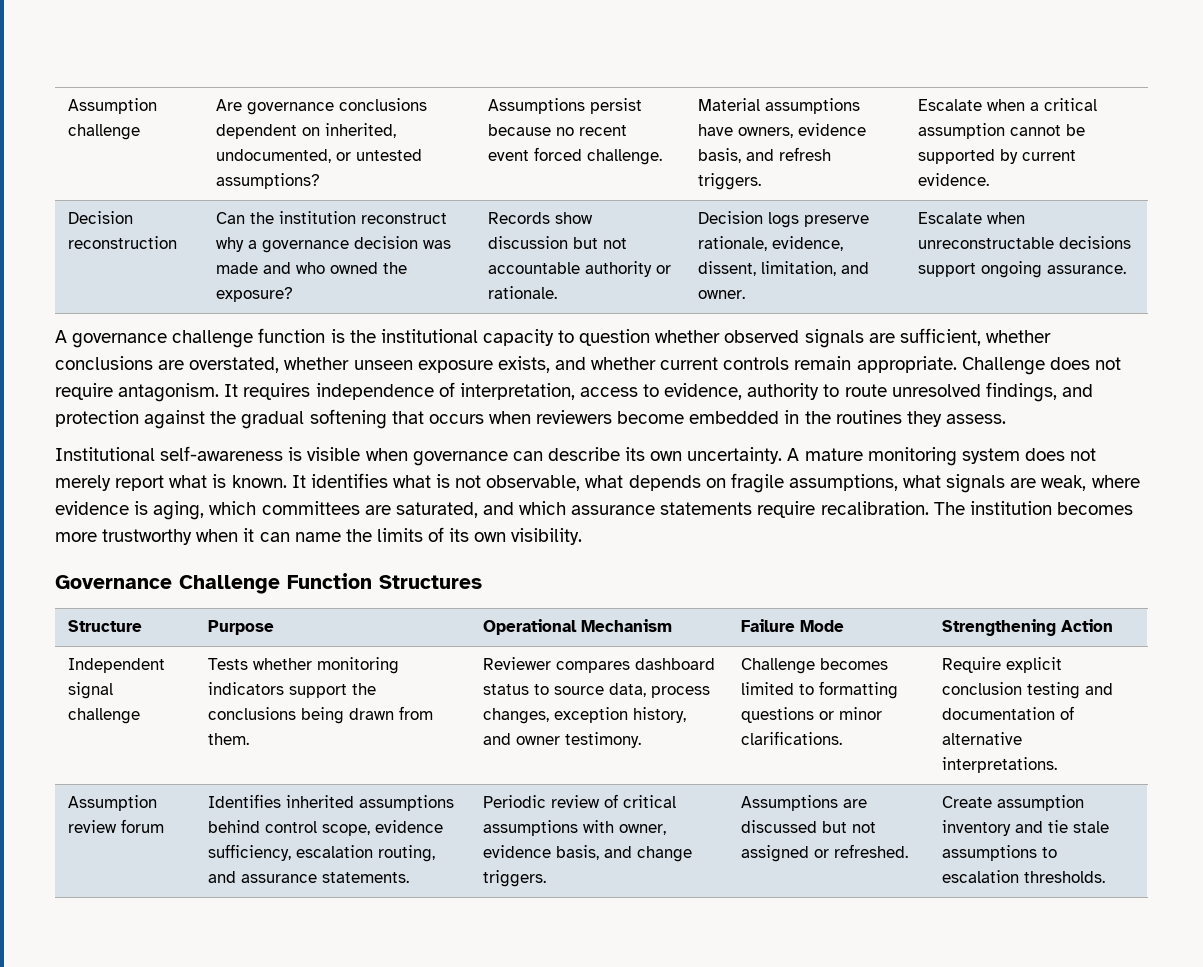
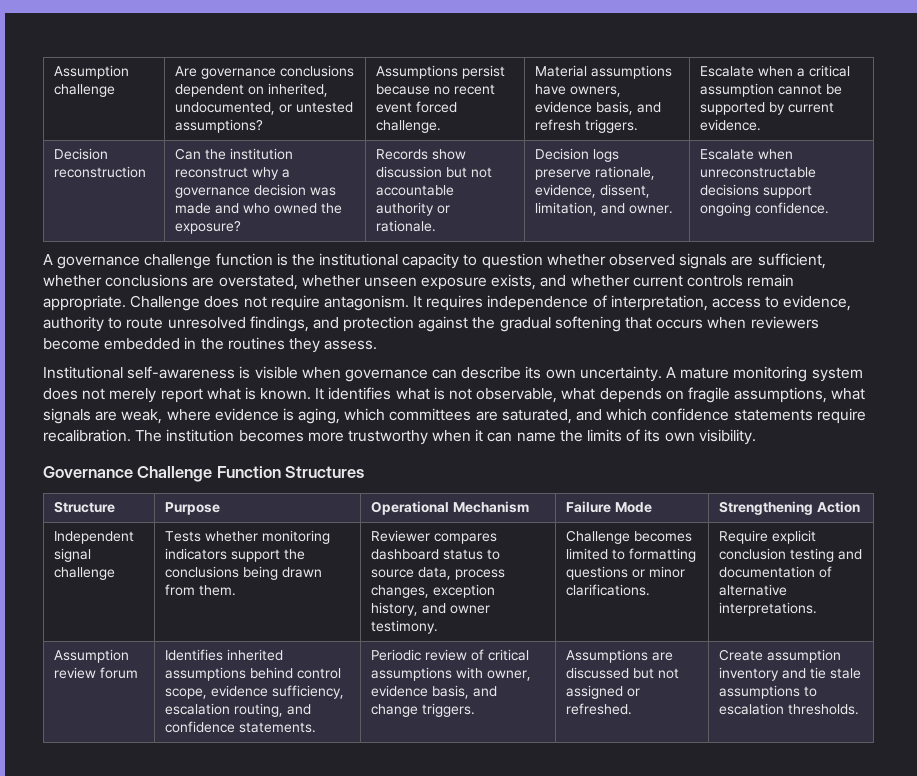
- Escalate when unreconstructable decisions support ongoing assurance.
+ Escalate when unreconstructable decisions support ongoing confidence.
- It identifies what is not observable, what depends on fragile assumptions, what signals are weak, where evidence is aging, which committees are saturated, and which assurance statements require recalibration.
+ It identifies what is not observable, what depends on fragile assumptions, what signals are weak, where evidence is aging, which committees are saturated, and which confidence statements require recalibration.
- Identifies inherited assumptions behind control scope, evidence sufficiency, escalation routing, and assurance statements.
+ Identifies inherited assumptions behind control scope, evidence sufficiency, escalation routing, and confidence statements.

